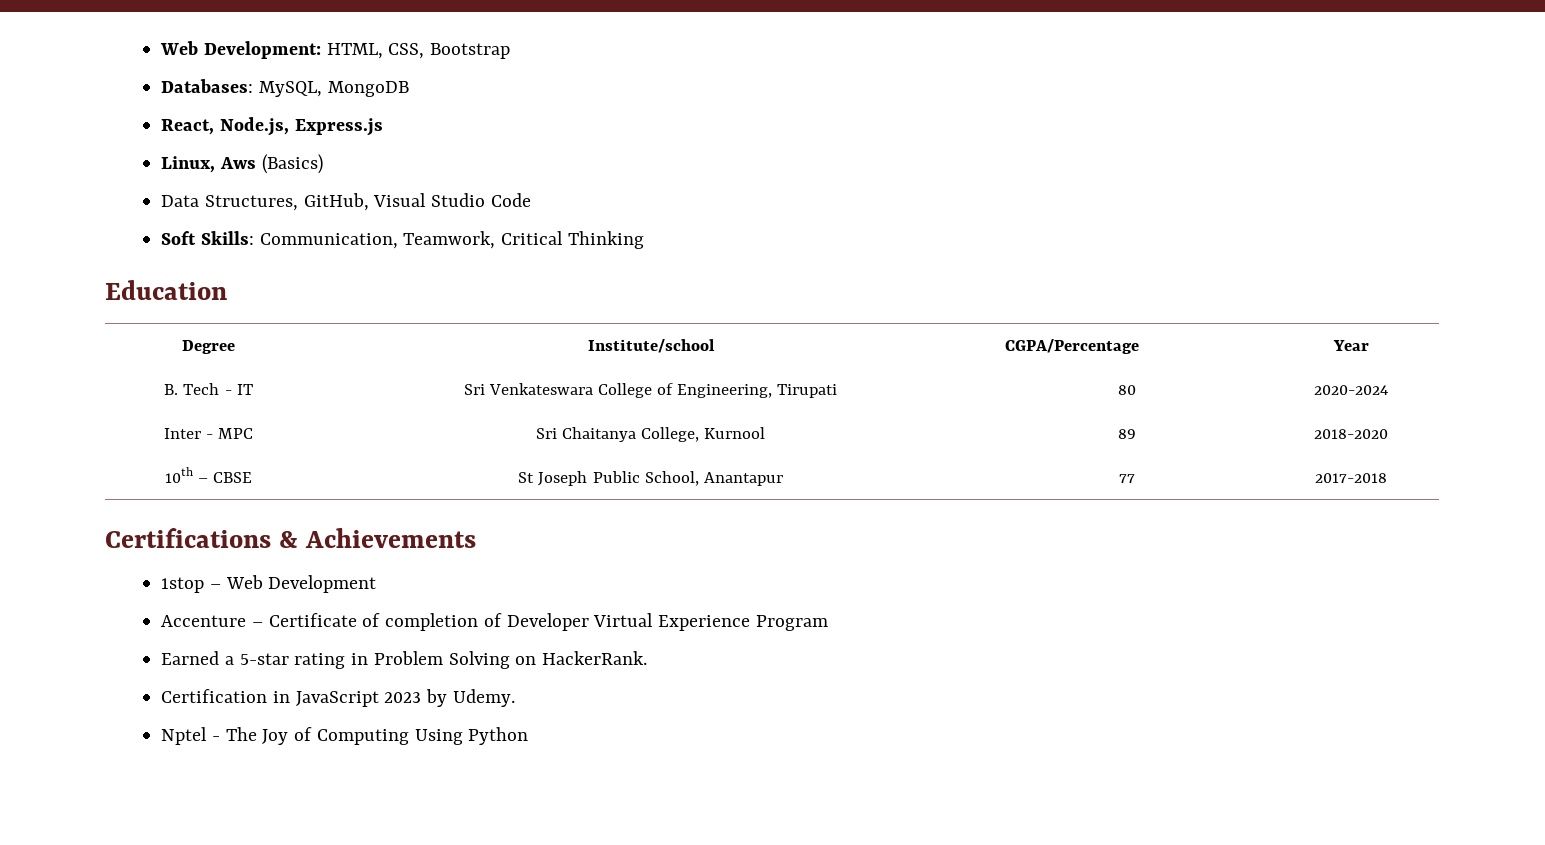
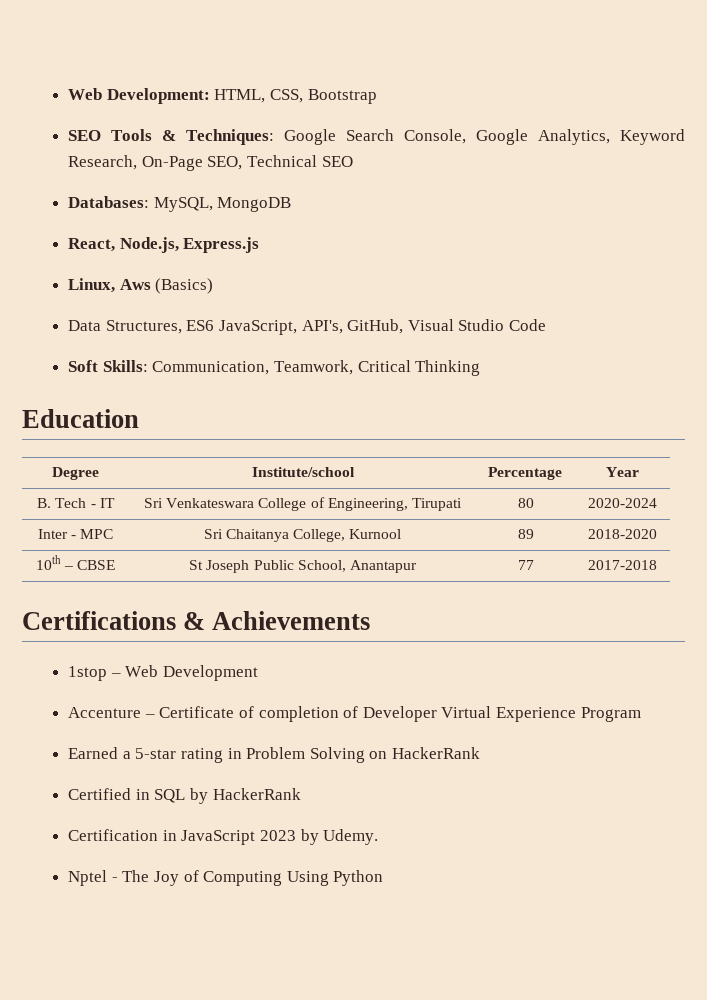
+ SEO Tools & Techniques: Google Search Console, Google Analytics, Keyword Research, On-Page SEO, Technical SEO
- Data Structures, GitHub, Visual Studio Code
+ Data Structures, ES6 JavaScript, API's, GitHub, Visual Studio Code
- Degree | Institute/school | CGPA/Percentage | Year
+ Degree | Institute/school | Percentage | Year
- Earned a 5-star rating in Problem Solving on HackerRank.
+ Earned a 5-star rating in Problem Solving on HackerRank
+ Certified in SQL by HackerRank

